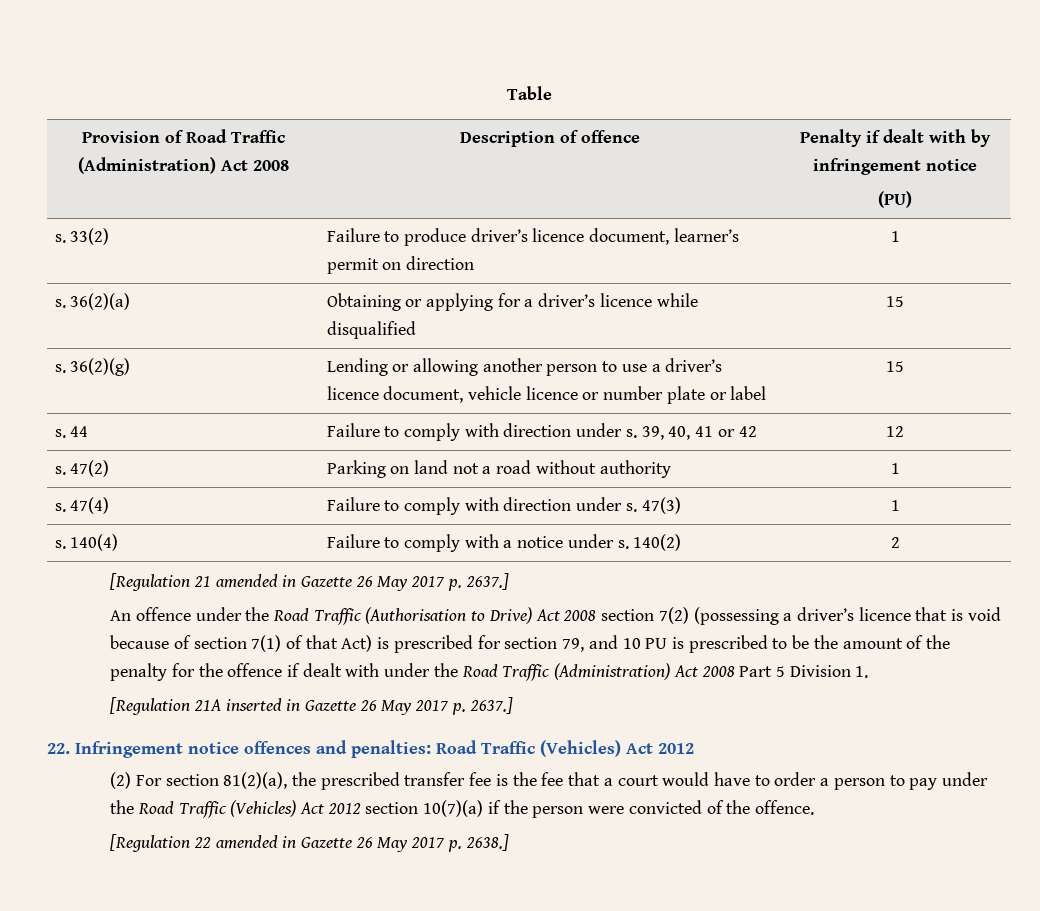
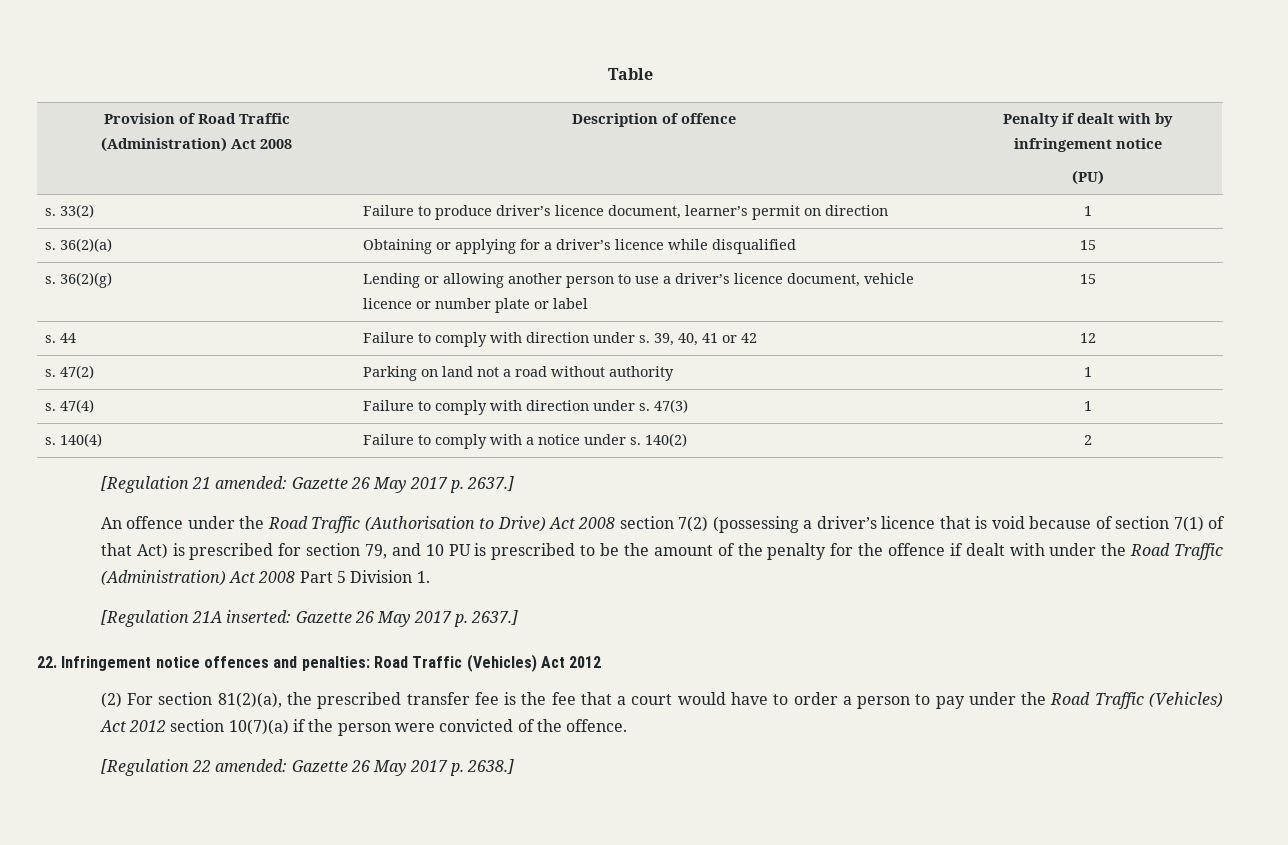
- [Regulation 21 amended in Gazette 26 May 2017 p. 2637.]
+ [Regulation 21 amended: Gazette 26 May 2017 p. 2637.]
- [Regulation 21A inserted in Gazette 26 May 2017 p. 2637.]
+ [Regulation 21A inserted: Gazette 26 May 2017 p. 2637.]
- [Regulation 22 amended in Gazette 26 May 2017 p. 2638.]
+ [Regulation 22 amended: Gazette 26 May 2017 p. 2638.]

